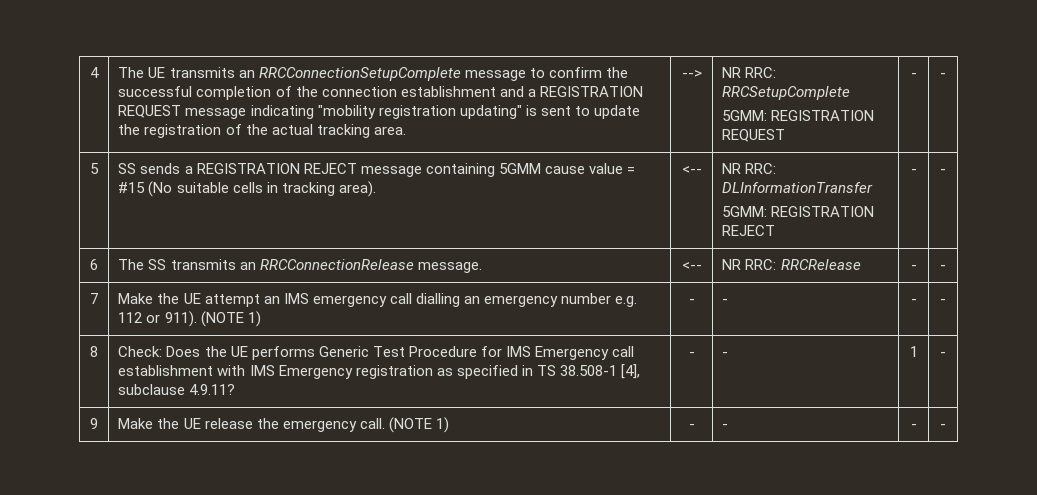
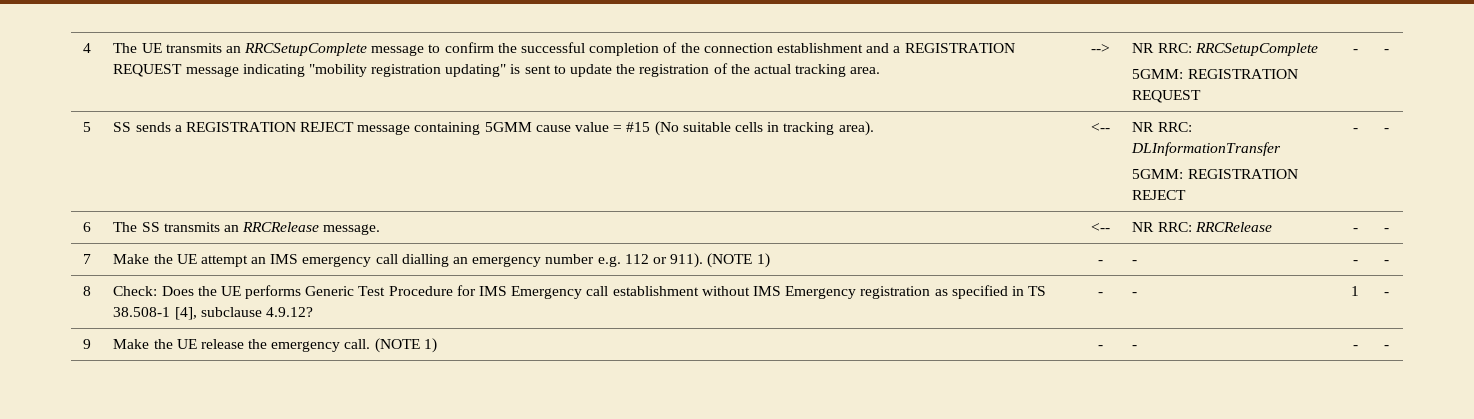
- The UE transmits an RRCConnectionSetupComplete message to confirm the successful completion of the connection establishment and a REGISTRATION REQUEST message indicating "mobility registration updating" is sent to update the registration of the actual tracking area.
+ The UE transmits an RRCSetupComplete message to confirm the successful completion of the connection establishment and a REGISTRATION REQUEST message indicating "mobility registration updating" is sent to update the registration of the actual tracking area.
- 6 | The SS transmits an RRCConnectionRelease message. | <-- | NR RRC: RRCRelease | - | -
+ 6 | The SS transmits an RRCRelease message. | <-- | NR RRC: RRCRelease | - | -
- 8 | Check: Does the UE performs Generic Test Procedure for IMS Emergency call establishment with IMS Emergency registration as specified in TS 38.508-1 [4], subclause 4.9.11? | - | - | 1 | -
+ 8 | Check: Does the UE performs Generic Test Procedure for IMS Emergency call establishment without IMS Emergency registration as specified in TS 38.508-1 [4], subclause 4.9.12? | - | - | 1 | -

